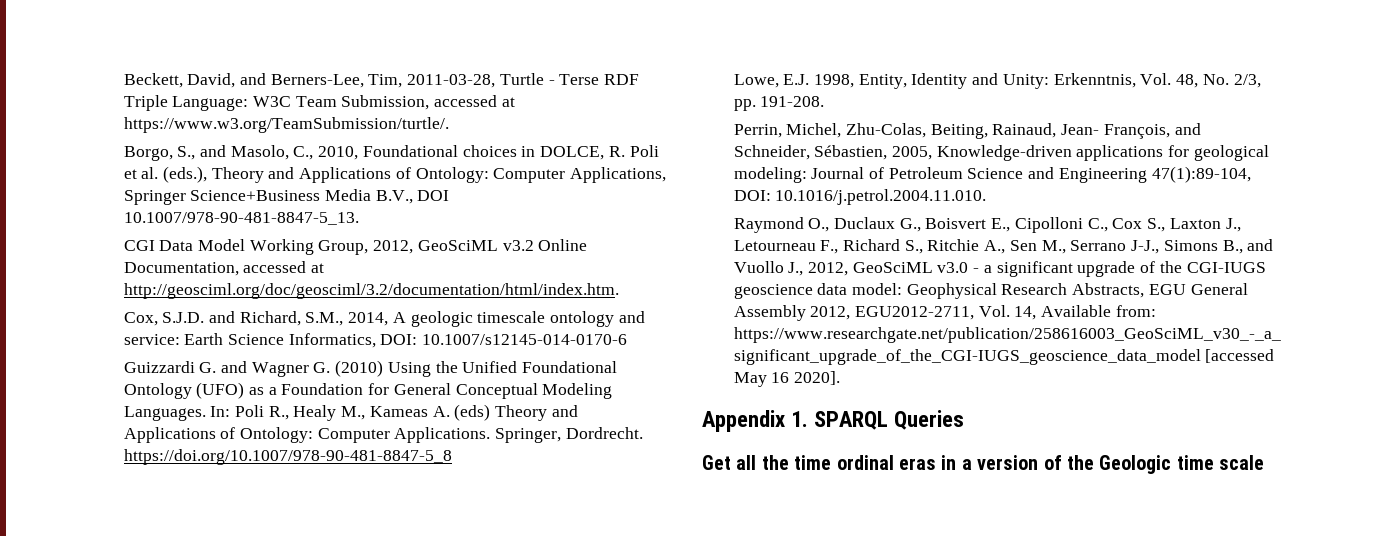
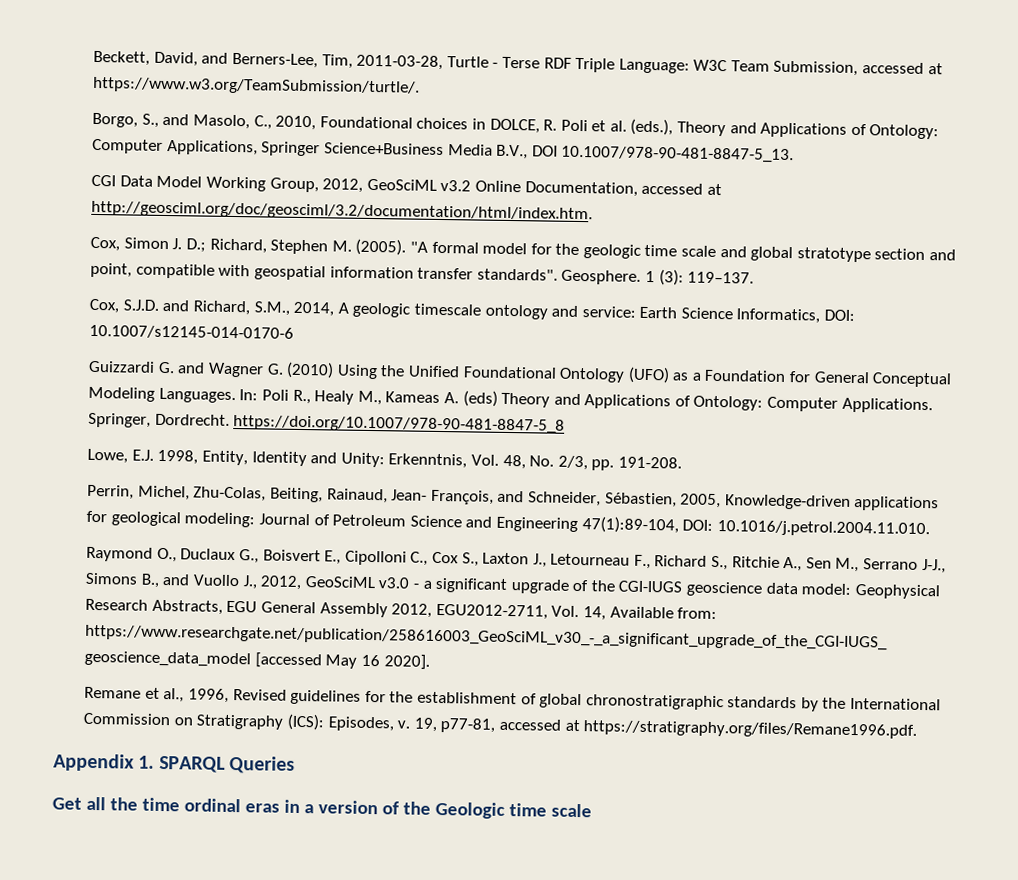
+ Cox, Simon J. D.; Richard, Stephen M. (2005). "A formal model for the geologic time scale and global stratotype section and point, compatible with geospatial information transfer standards". Geosphere. 1 (3): 119–137.
+ Remane et al., 1996, Revised guidelines for the establishment of global chronostratigraphic standards by the International Commission on Stratigraphy (ICS): Episodes, v. 19, p77-81, accessed at https://stratigraphy.org/files/Remane1996.pdf.

